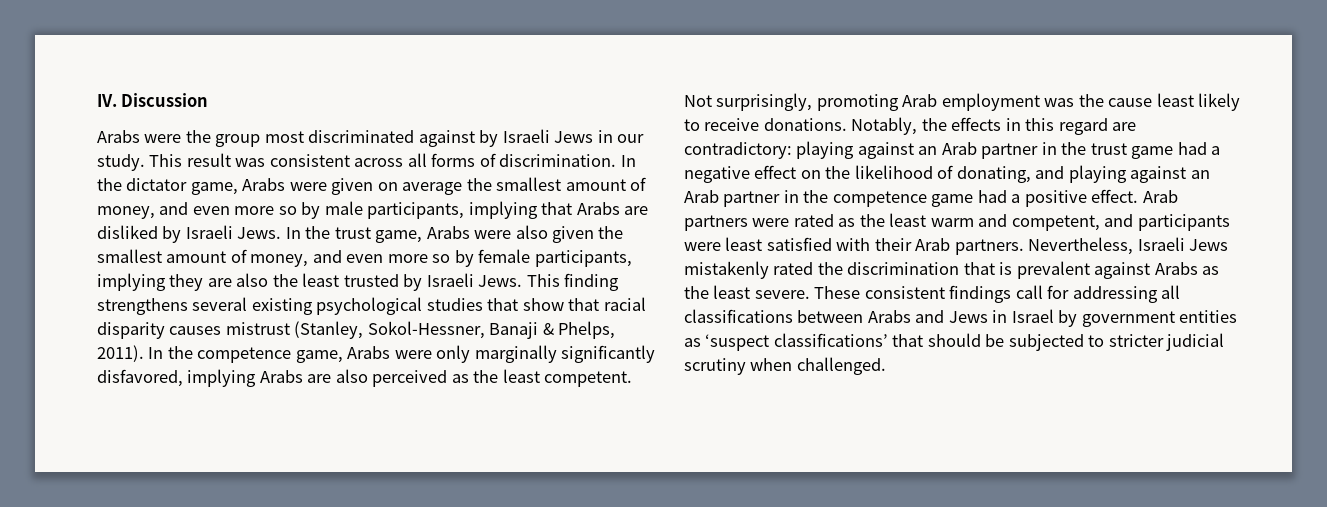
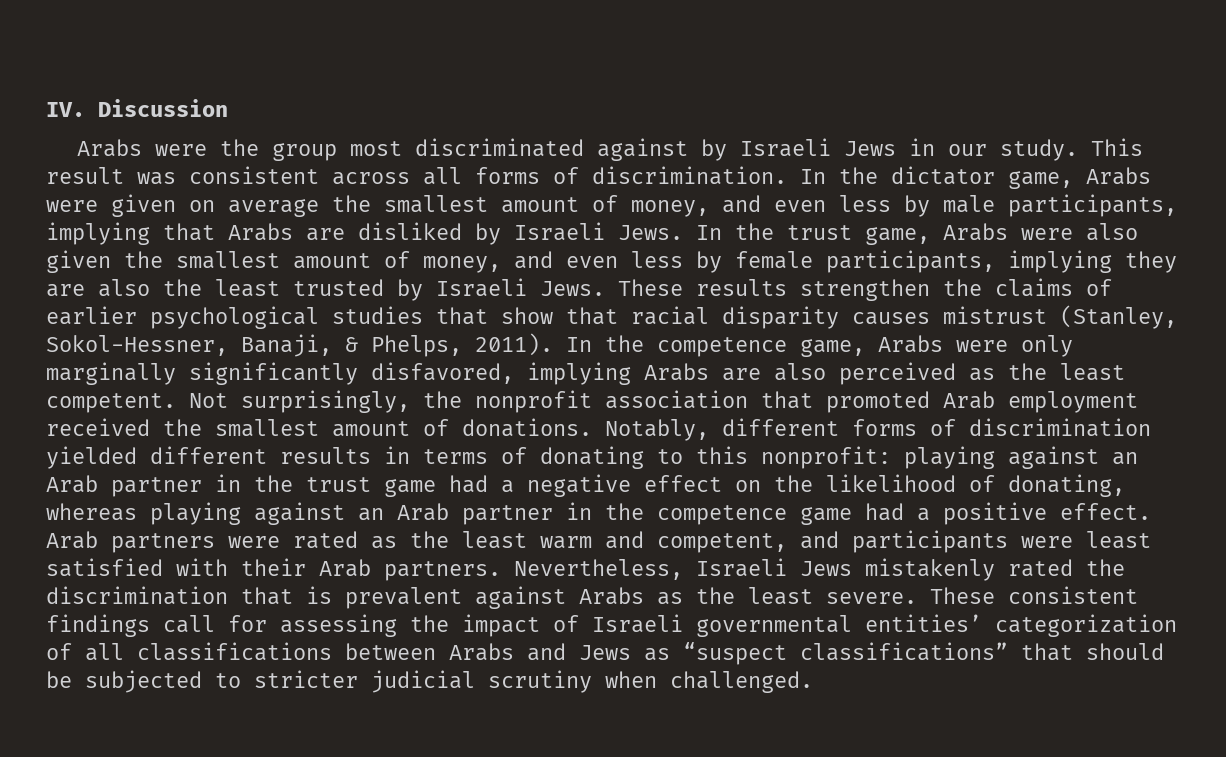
- In the dictator game, Arabs were given on average the smallest amount of money, and even more so by male participants, implying that Arabs are disliked by Israeli Jews.
+ In the dictator game, Arabs were given on average the smallest amount of money, and even less by male participants, implying that Arabs are disliked by Israeli Jews.
- In the trust game, Arabs were also given the smallest amount of money, and even more so by female participants, implying they are also the least trusted by Israeli Jews.
+ In the trust game, Arabs were also given the smallest amount of money, and even less by female participants, implying they are also the least trusted by Israeli Jews.
- This finding strengthens several existing psychological studies that show that racial disparity causes mistrust (Stanley, Sokol-Hessner, Banaji & Phelps, 2011).
+ These results strengthen the claims of earlier psychological studies that show that racial disparity causes mistrust (Stanley, Sokol-Hessner, Banaji, & Phelps, 2011).
- Not surprisingly, promoting Arab employment was the cause least likely to receive donations. Notably, the effects in this regard are contradictory: playing against an Arab partner in the trust game had a negative effect on the likelihood of donating, and playing against an Arab partner in the competence game had a positive effect.
+ Not surprisingly, the nonprofit association that promoted Arab employment received the smallest amount of donations. Notably, different forms of discrimination yielded different results in terms of donating to this nonprofit: playing against an Arab partner in the trust game had a negative effect on the likelihood of donating, whereas playing against an Arab partner in the competence game had a positive effect.
- These consistent findings call for addressing all classifications between Arabs and Jews in Israel by government entities as ‘suspect classifications’ that should be subjected to stricter judicial scrutiny when challenged.
+ These consistent findings call for assessing the impact of Israeli governmental entities’ categorization of all classifications between Arabs and Jews as “suspect classifications” that should be subjected to stricter judicial scrutiny when challenged.

